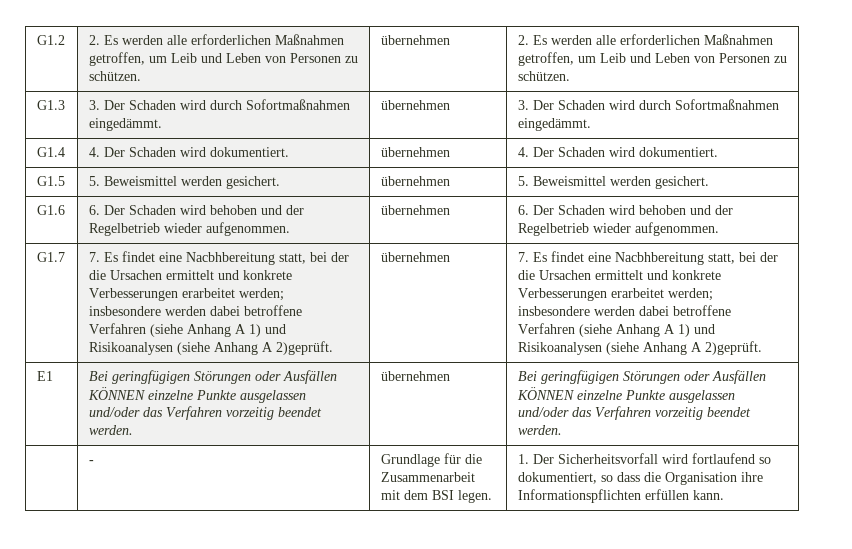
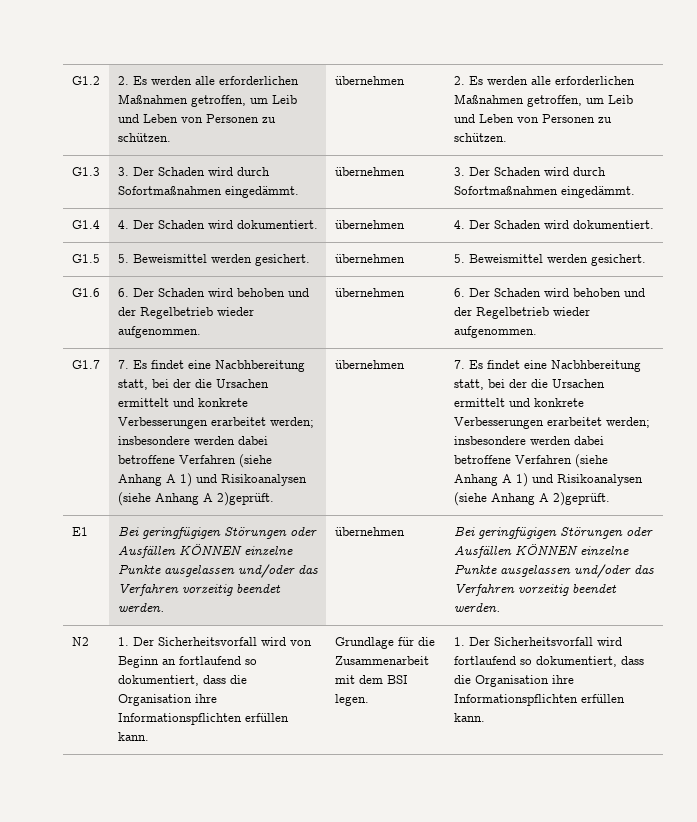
- | - | Grundlage für die Zusammenarbeit mit dem BSI legen. | 1. Der Sicherheitsvorfall wird fortlaufend so dokumentiert, so dass die Organisation ihre Informationspflichten erfüllen kann.
+ N2 | 1. Der Sicherheitsvorfall wird von Beginn an fortlaufend so dokumentiert, dass die Organisation ihre Informationspflichten erfüllen kann. | Grundlage für die Zusammenarbeit mit dem BSI legen. | 1. Der Sicherheitsvorfall wird fortlaufend so dokumentiert, dass die Organisation ihre Informationspflichten erfüllen kann.

